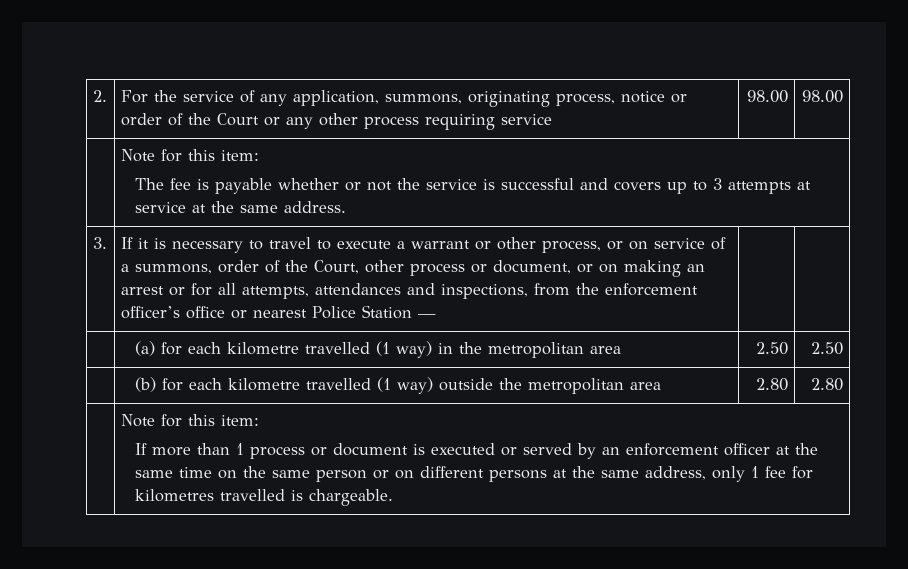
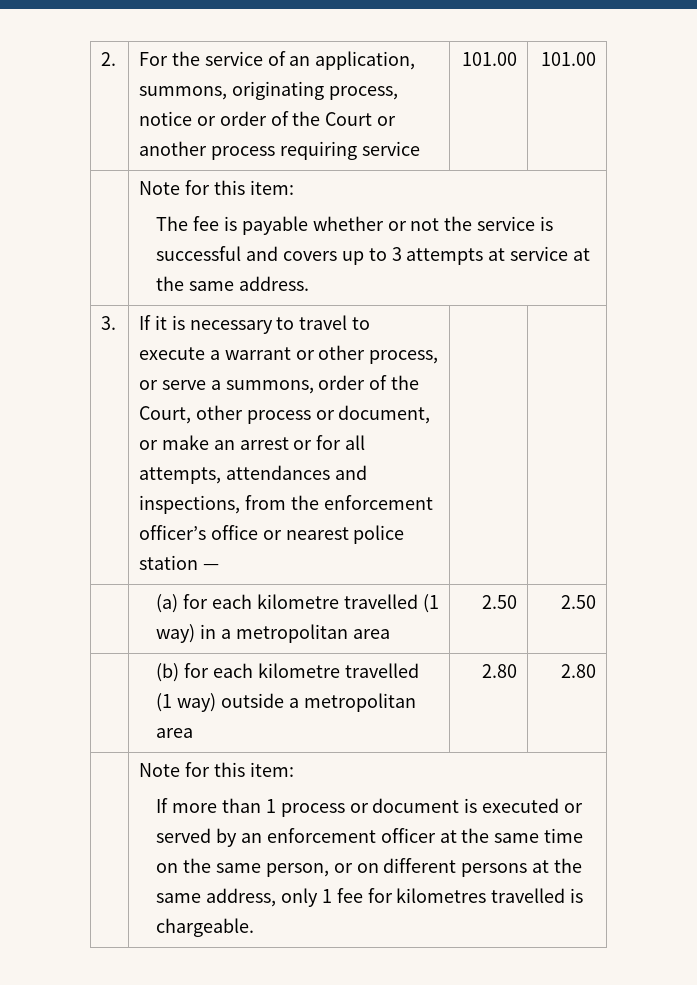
- 2. | For the service of any application, summons, originating process, notice or order of the Court or any other process requiring service | 98.00 | 98.00
+ 2. | For the service of an application, summons, originating process, notice or order of the Court or another process requiring service | 101.00 | 101.00
- If it is necessary to travel to execute a warrant or other process, or on service of a summons, order of the Court, other process or document, or on making an arrest or for all attempts, attendances and inspections, from the enforcement officer’s office or nearest Police Station —
+ If it is necessary to travel to execute a warrant or other process, or serve a summons, order of the Court, other process or document, or make an arrest or for all attempts, attendances and inspections, from the enforcement officer’s office or nearest police station —
- | (a) for each kilometre travelled (1 way) in the metropolitan area | 2.50 | 2.50
+ | (a) for each kilometre travelled (1 way) in a metropolitan area | 2.50 | 2.50
- | (b) for each kilometre travelled (1 way) outside the metropolitan area | 2.80 | 2.80
+ | (b) for each kilometre travelled (1 way) outside a metropolitan area | 2.80 | 2.80
- If more than 1 process or document is executed or served by an enforcement officer at the same time on the same person or on different persons at the same address, only 1 fee for kilometres travelled is chargeable.
+ If more than 1 process or document is executed or served by an enforcement officer at the same time on the same person, or on different persons at the same address, only 1 fee for kilometres travelled is chargeable.

